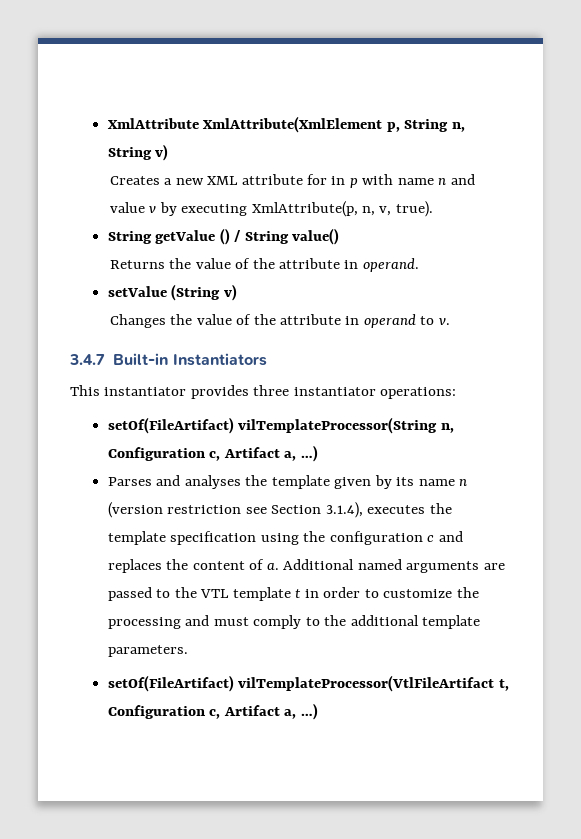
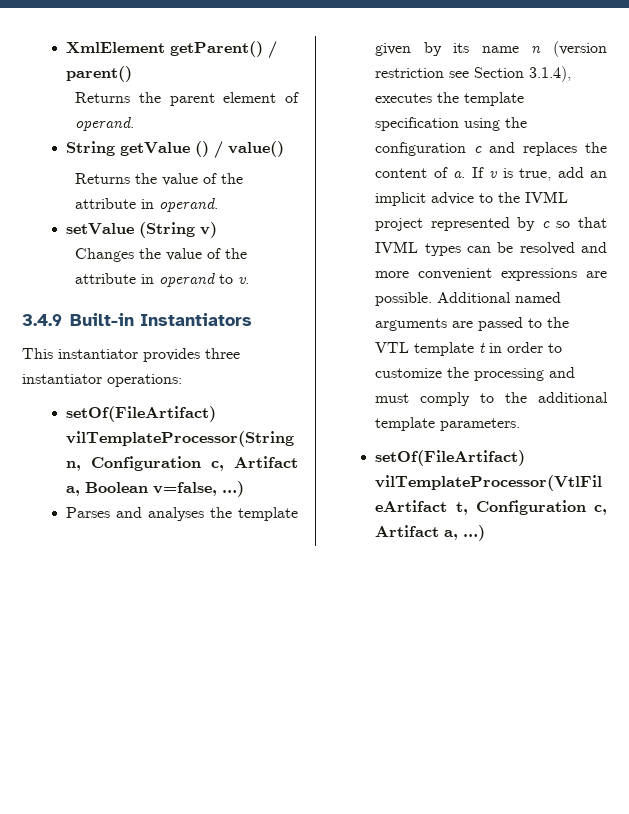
- XmlAttribute XmlAttribute(XmlElement p, String n, String v)
- Creates a new XML attribute for in p with name n and value v by executing XmlAttribute(p, n, v, true).
+ XmlElement getParent() / parent()
+ Returns the parent element of operand.
- String getValue () / String value()
+ String getValue () / value()
- 3.4.7 Built-in Instantiators
+ 3.4.9 Built-in Instantiators
- setOf(FileArtifact) vilTemplateProcessor(String n, Configuration c, Artifact a, …)
+ setOf(FileArtifact) vilTemplateProcessor(String n, Configuration c, Artifact a, Boolean v=false, …)
+ If v is true, add an implicit advice to the IVML project represented by c so that IVML types can be resolved and more convenient expressions are possible.

